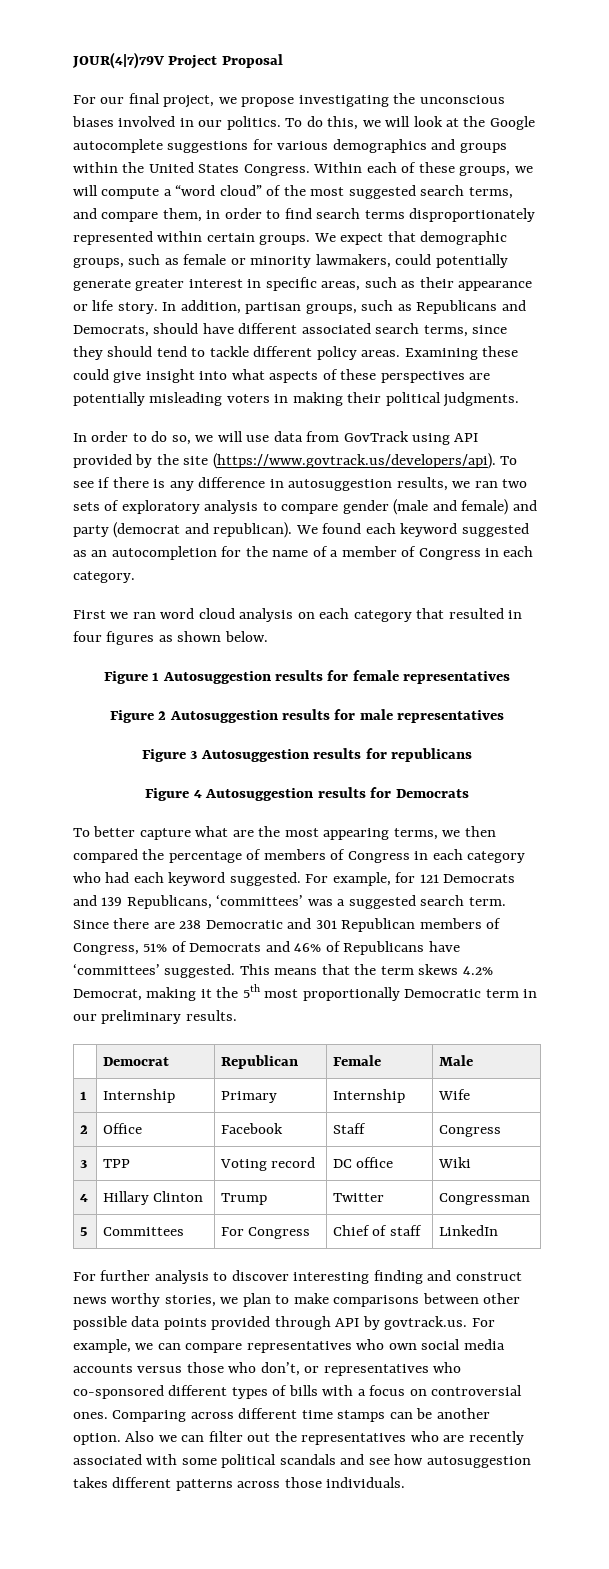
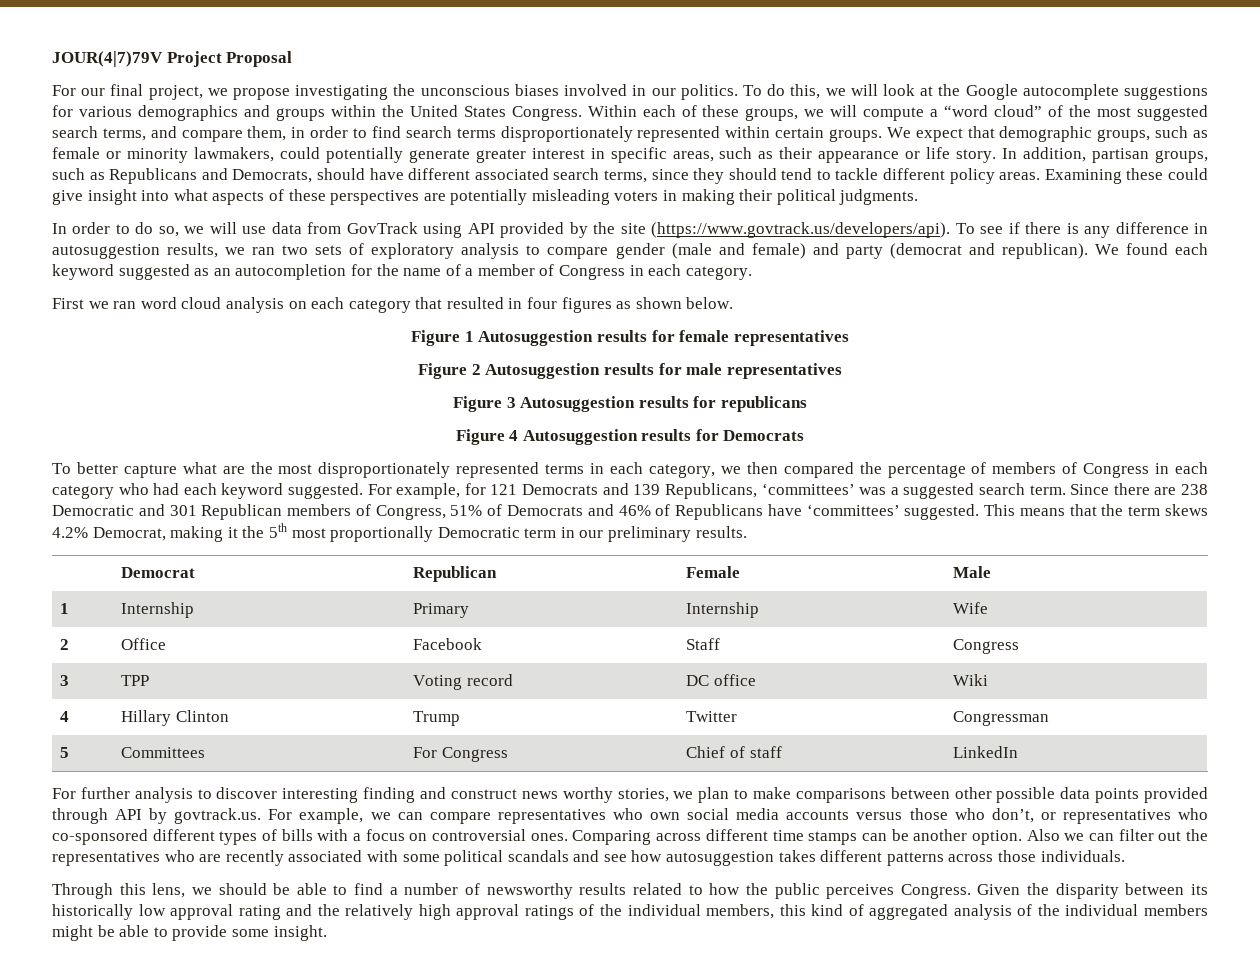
- To better capture what are the most appearing terms, we then compared the percentage of members of Congress in each category who had each keyword suggested.
+ To better capture what are the most disproportionately represented terms in each category, we then compared the percentage of members of Congress in each category who had each keyword suggested.
+ Through this lens, we should be able to find a number of newsworthy results related to how the public perceives Congress. Given the disparity between its historically low approval rating and the relatively high approval ratings of the individual members, this kind of aggregated analysis of the individual members might be able to provide some insight.

